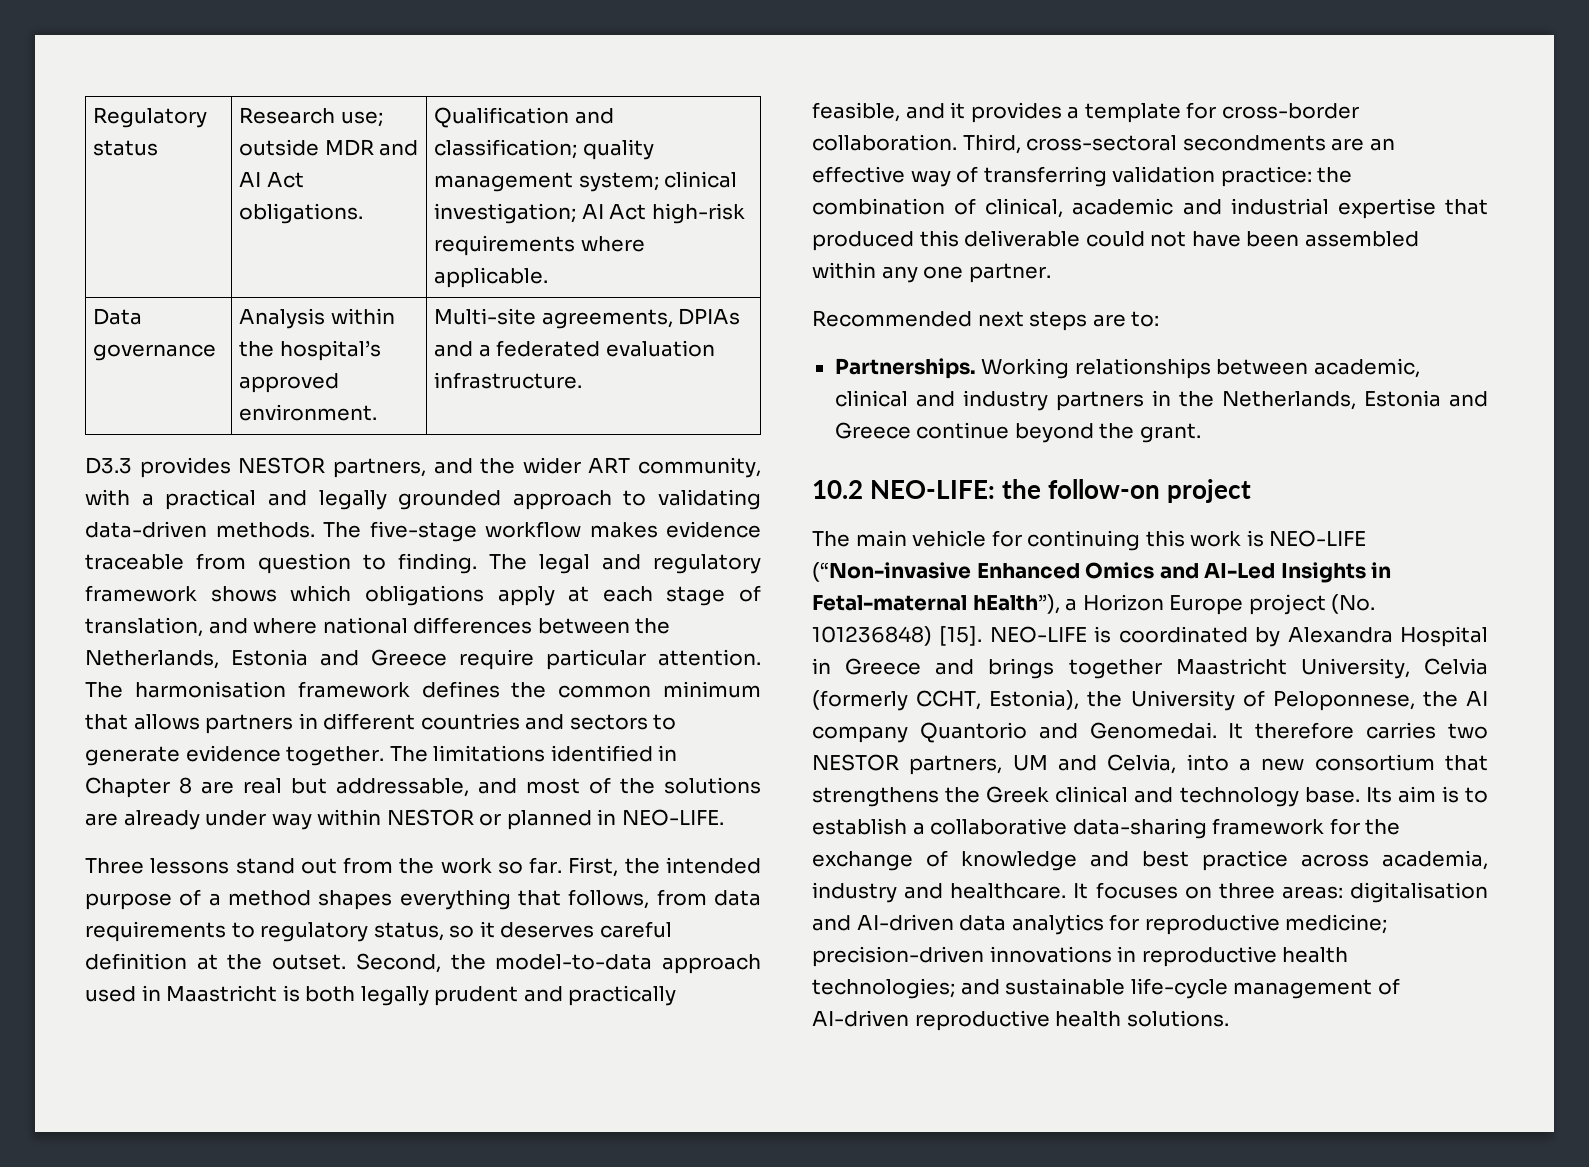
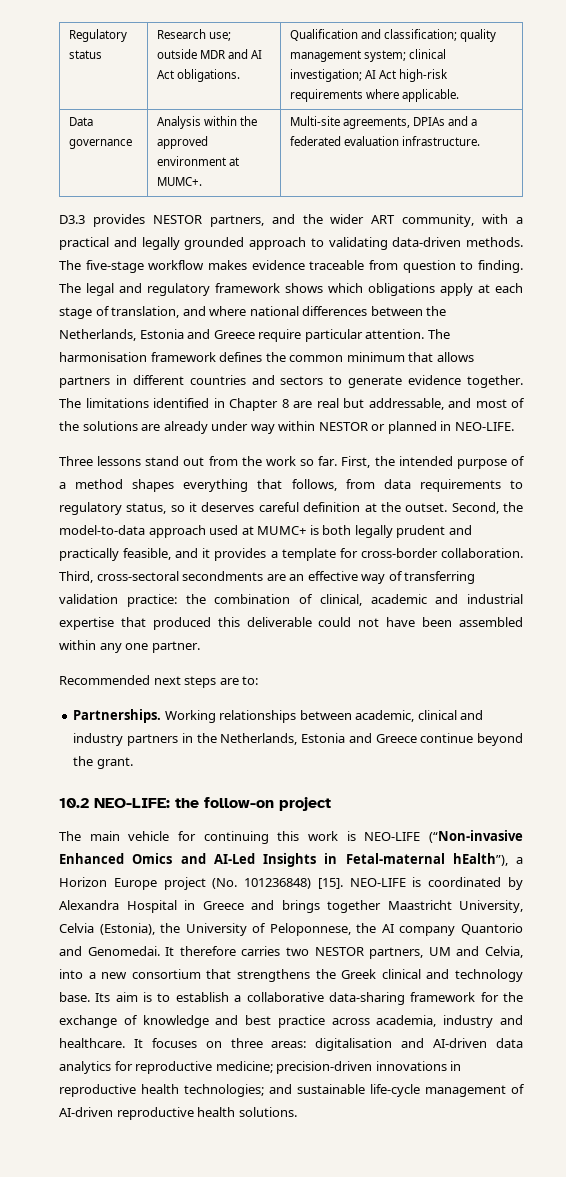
- Data governance | Analysis within the hospital’s approved environment. | Multi-site agreements, DPIAs and a federated evaluation infrastructure.
+ Data governance | Analysis within the approved environment at MUMC+. | Multi-site agreements, DPIAs and a federated evaluation infrastructure.
- Second, the model-to-data approach used in Maastricht is both legally prudent and practically feasible, and it provides a template for cross-border collaboration.
+ Second, the model-to-data approach used at MUMC+ is both legally prudent and practically feasible, and it provides a template for cross-border collaboration.
- NEO-LIFE is coordinated by Alexandra Hospital in Greece and brings together Maastricht University, Celvia (formerly CCHT, Estonia), the University of Peloponnese, the AI company Quantorio and Genomedai.
+ NEO-LIFE is coordinated by Alexandra Hospital in Greece and brings together Maastricht University, Celvia (Estonia), the University of Peloponnese, the AI company Quantorio and Genomedai.

